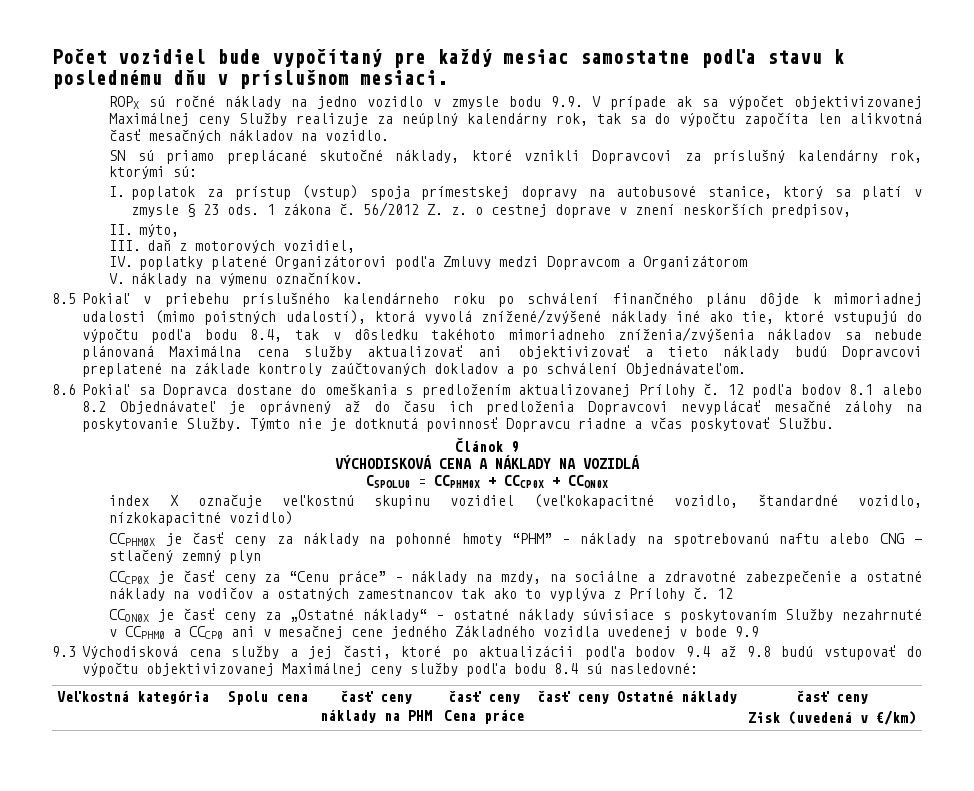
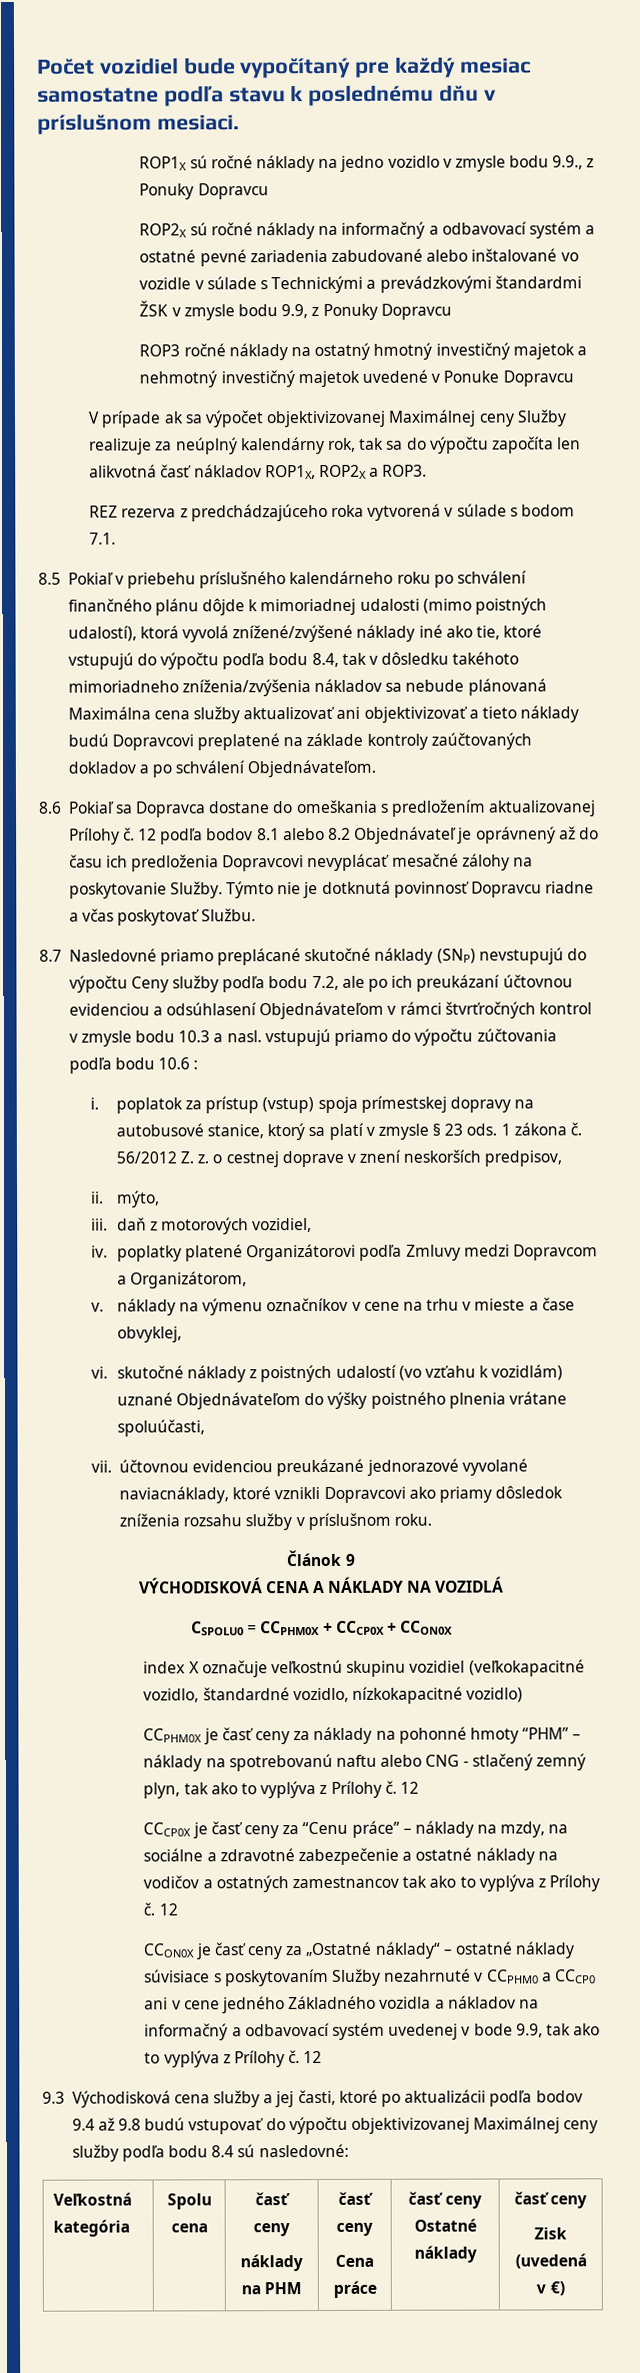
- ROPX sú ročné náklady na jedno vozidlo v zmysle bodu 9.9. V prípade ak sa výpočet objektivizovanej Maximálnej ceny Služby realizuje za neúplný kalendárny rok, tak sa do výpočtu započíta len alikvotná časť mesačných nákladov na vozidlo.
- SN sú priamo preplácané skutočné náklady, ktoré vznikli Dopravcovi za príslušný kalendárny rok, ktorými sú:
- I. poplatok za prístup (vstup) spoja prímestskej dopravy na autobusové stanice, ktorý sa platí v zmysle § 23 ods. 1 zákona č. 56/2012 Z. z. o cestnej doprave v znení neskorších predpisov,
- II. mýto,
- III. daň z motorových vozidiel,
- IV. poplatky platené Organizátorovi podľa Zmluvy medzi Dopravcom a Organizátorom
- V. náklady na výmenu označníkov.
+ ROP1X sú ročné náklady na jedno vozidlo v zmysle bodu 9.9., z Ponuky Dopravcu
+ ROP2X sú ročné náklady na informačný a odbavovací systém a ostatné pevné zariadenia zabudované alebo inštalované vo vozidle v súlade s Technickými a prevádzkovými štandardmi ŽSK v zmysle bodu 9.9, z Ponuky Dopravcu
+ ROP3 ročné náklady na ostatný hmotný investičný majetok a nehmotný investičný majetok uvedené v Ponuke Dopravcu
+ V prípade ak sa výpočet objektivizovanej Maximálnej ceny Služby realizuje za neúplný kalendárny rok, tak sa do výpočtu započíta len alikvotná časť nákladov ROP1X, ROP2X a ROP3.
+ REZ rezerva z predchádzajúceho roka vytvorená v súlade s bodom 7.1.
+ 8.7 Nasledovné priamo preplácané skutočné náklady (SNP) nevstupujú do výpočtu Ceny služby podľa bodu 7.2, ale po ich preukázaní účtovnou evidenciou a odsúhlasení Objednávateľom v rámci štvrťročných kontrol v zmysle bodu 10.3 a nasl. vstupujú priamo do výpočtu zúčtovania podľa bodu 10.6 :
+ i. poplatok za prístup (vstup) spoja prímestskej dopravy na autobusové stanice, ktorý sa platí v zmysle § 23 ods. 1 zákona č. 56/2012 Z. z. o cestnej doprave v znení neskorších predpisov,
+ ii. mýto,
+ iii. daň z motorových vozidiel,
+ iv. poplatky platené Organizátorovi podľa Zmluvy medzi Dopravcom a Organizátorom,
+ v. náklady na výmenu označníkov v cene na trhu v mieste a čase obvyklej,
+ vi. skutočné náklady z poistných udalostí (vo vzťahu k vozidlám) uznané Objednávateľom do výšky poistného plnenia vrátane spoluúčasti,
+ vii. účtovnou evidenciou preukázané jednorazové vyvolané naviacnáklady, ktoré vznikli Dopravcovi ako priamy dôsledok zníženia rozsahu služby v príslušnom roku.
- CCPHM0X je časť ceny za náklady na pohonné hmoty “PHM” – náklady na spotrebovanú naftu alebo CNG - stlačený zemný plyn
+ CCPHM0X je časť ceny za náklady na pohonné hmoty “PHM” – náklady na spotrebovanú naftu alebo CNG - stlačený zemný plyn, tak ako to vyplýva z Prílohy č. 12
- CCON0X je časť ceny za „Ostatné náklady“ – ostatné náklady súvisiace s poskytovaním Služby nezahrnuté v CCPHM0 a CCCP0 ani v mesačnej cene jedného Základného vozidla uvedenej v bode 9.9
+ CCON0X je časť ceny za „Ostatné náklady“ – ostatné náklady súvisiace s poskytovaním Služby nezahrnuté v CCPHM0 a CCCP0 ani v cene jedného Základného vozidla a nákladov na informačný a odbavovací systém uvedenej v bode 9.9, tak ako to vyplýva z Prílohy č. 12
  Veľkostná kategória | Spolu cena | časť ceny
  náklady na PHM | časť ceny
  Cena práce | časť ceny Ostatné náklady | časť ceny
- Zisk (uvedená v €/km)
+ Zisk (uvedená v €)

